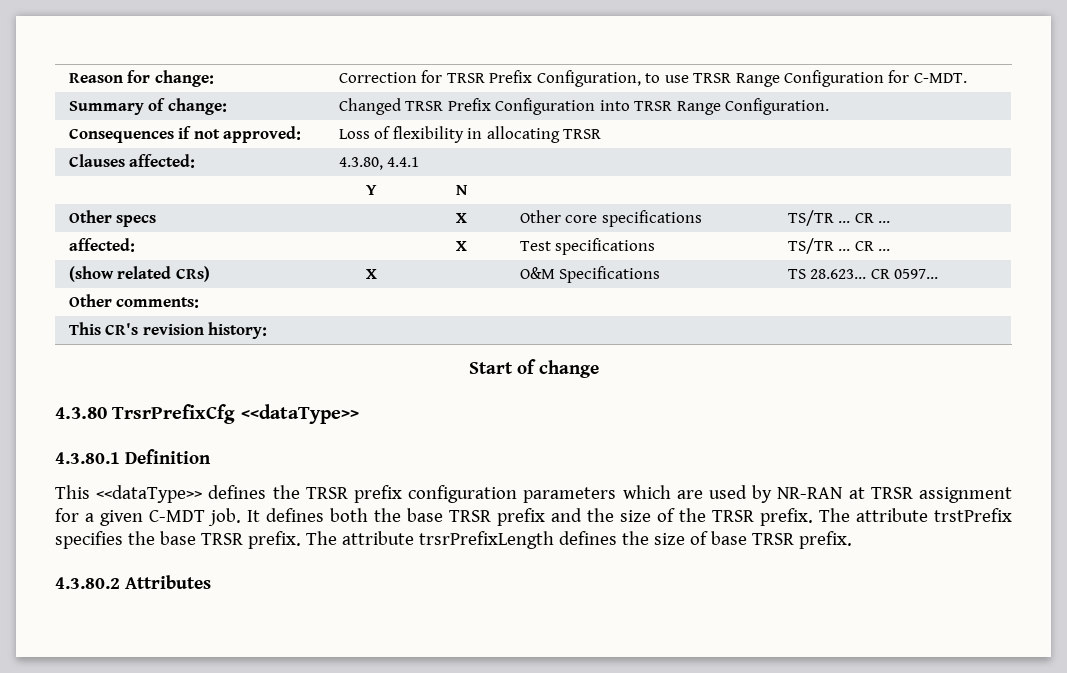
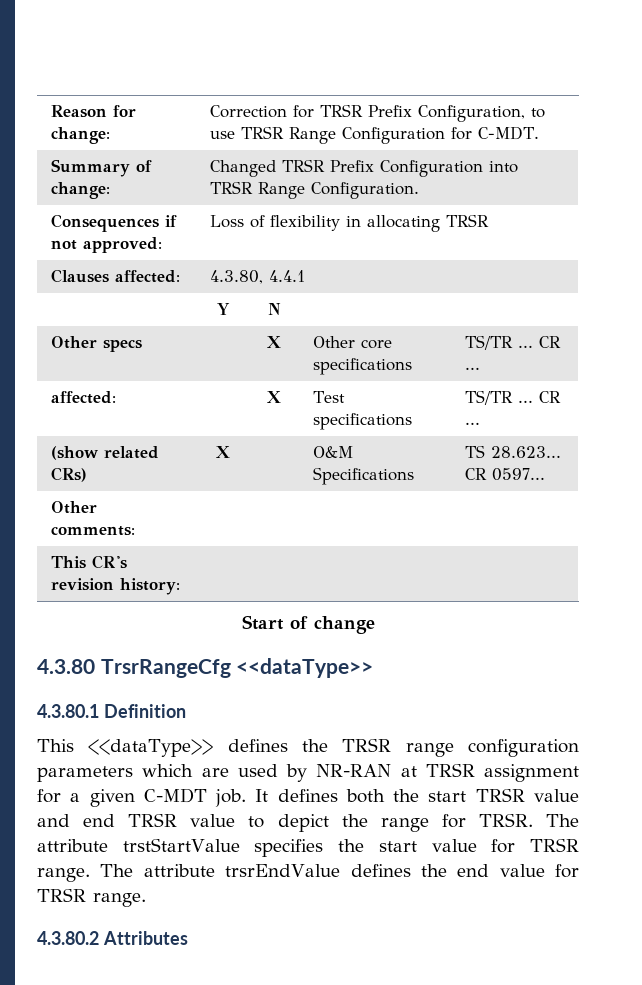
- 4.3.80 TrsrPrefixCfg <<dataType>>
+ 4.3.80 TrsrRangeCfg <<dataType>>
- This <<dataType>> defines the TRSR prefix configuration parameters which are used by NR-RAN at TRSR assignment for a given C-MDT job.
+ This <<dataType>> defines the TRSR range configuration parameters which are used by NR-RAN at TRSR assignment for a given C-MDT job.
- It defines both the base TRSR prefix and the size of the TRSR prefix. The attribute trstPrefix specifies the base TRSR prefix. The attribute trsrPrefixLength defines the size of base TRSR prefix.
+ It defines both the start TRSR value and end TRSR value to depict the range for TRSR. The attribute trstStartValue specifies the start value for TRSR range. The attribute trsrEndValue defines the end value for TRSR range.

